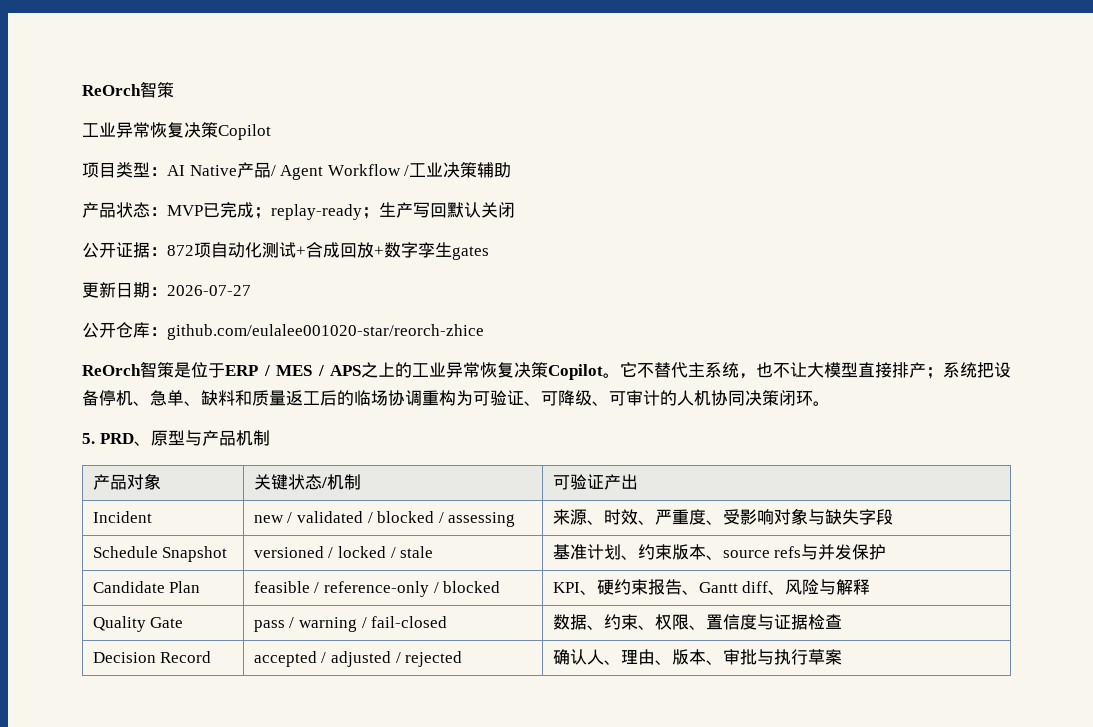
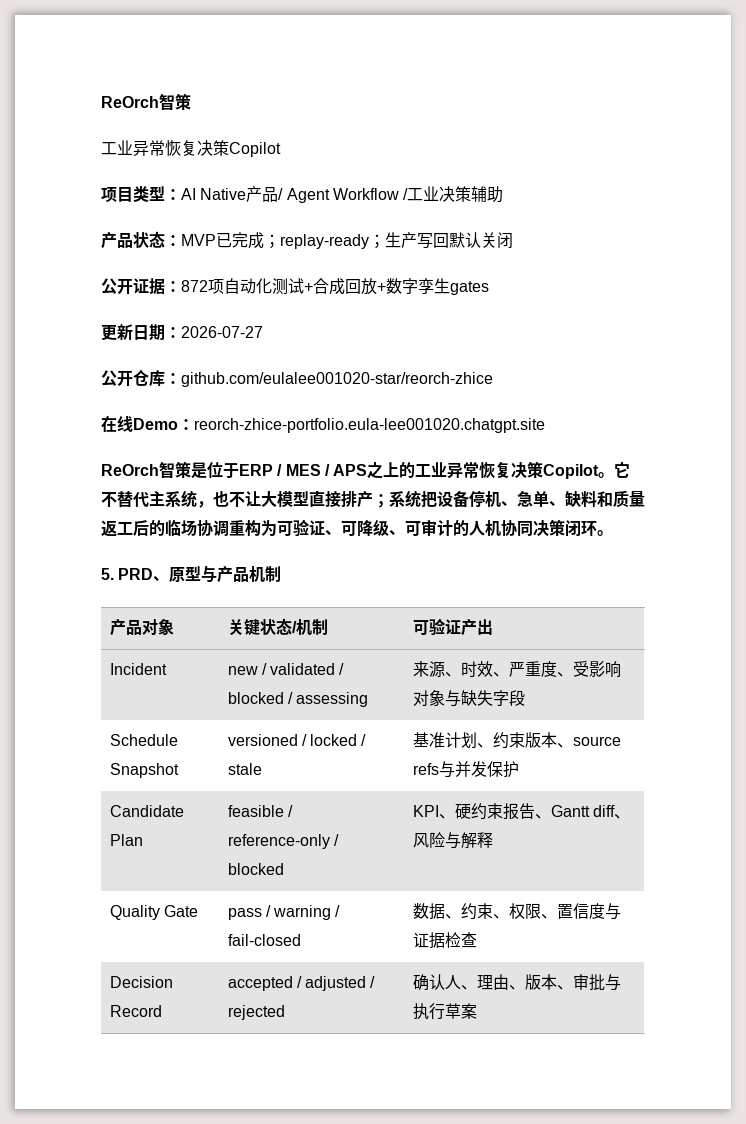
+ 在线Demo：reorch-zhice-portfolio.eula-lee001020.chatgpt.site

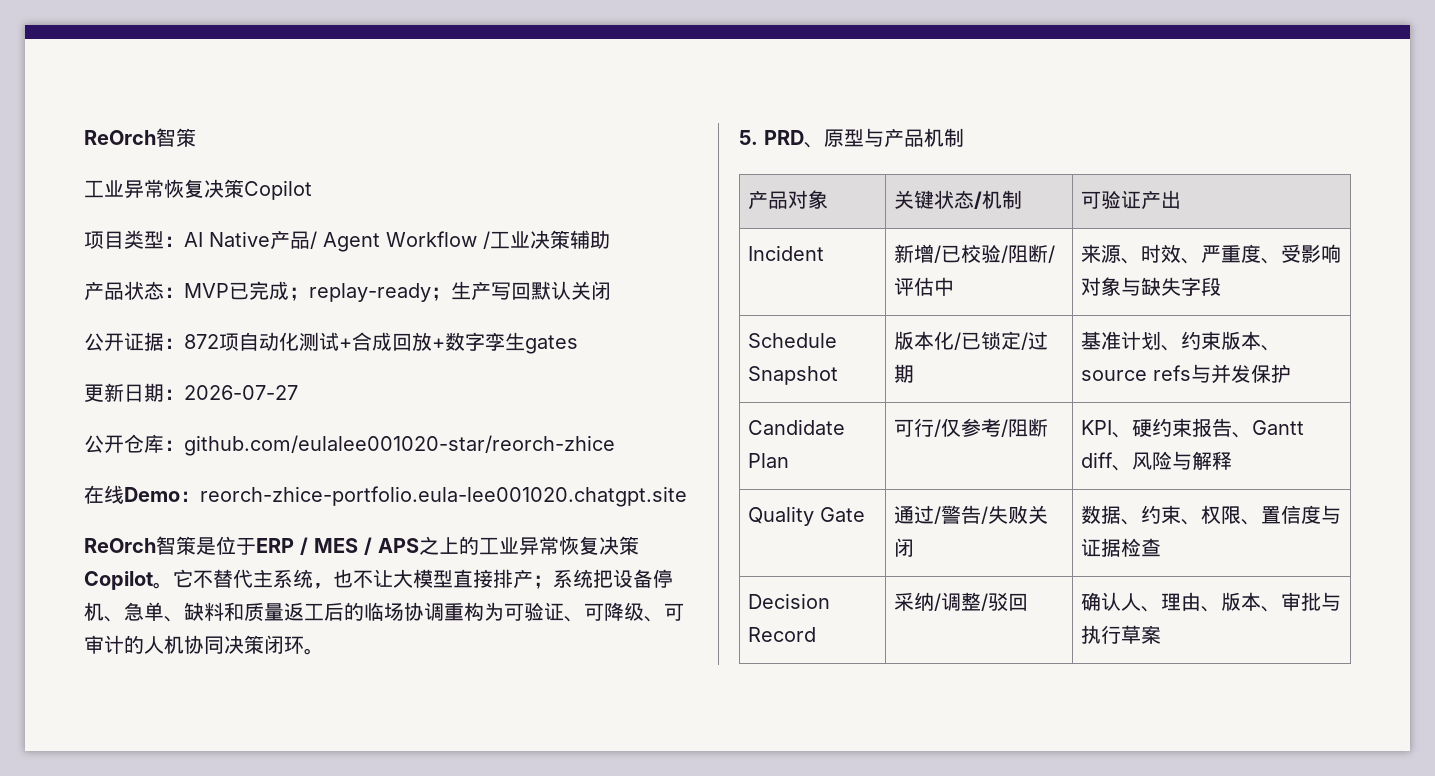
- Incident | new / validated / blocked / assessing | 来源、时效、严重度、受影响对象与缺失字段
+ Incident | 新增/已校验/阻断/评估中 | 来源、时效、严重度、受影响对象与缺失字段
- Schedule Snapshot | versioned / locked / stale | 基准计划、约束版本、source refs与并发保护
+ Schedule Snapshot | 版本化/已锁定/过期 | 基准计划、约束版本、source refs与并发保护
- Candidate Plan | feasible / reference-only / blocked | KPI、硬约束报告、Gantt diff、风险与解释
+ Candidate Plan | 可行/仅参考/阻断 | KPI、硬约束报告、Gantt diff、风险与解释
- Quality Gate | pass / warning / fail-closed | 数据、约束、权限、置信度与证据检查
+ Quality Gate | 通过/警告/失败关闭 | 数据、约束、权限、置信度与证据检查
- Decision Record | accepted / adjusted / rejected | 确认人、理由、版本、审批与执行草案
+ Decision Record | 采纳/调整/驳回 | 确认人、理由、版本、审批与执行草案

